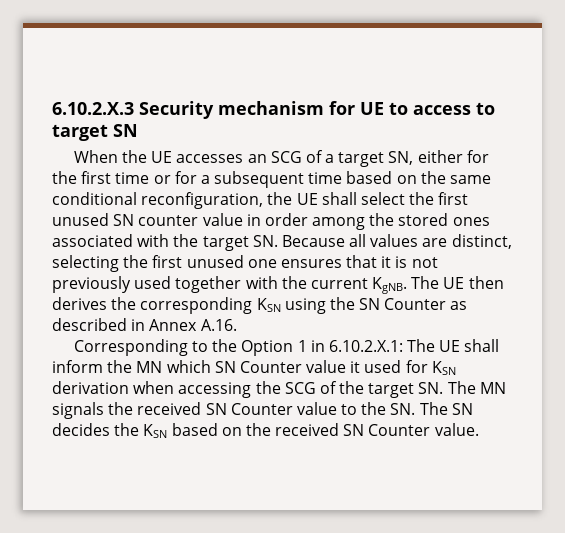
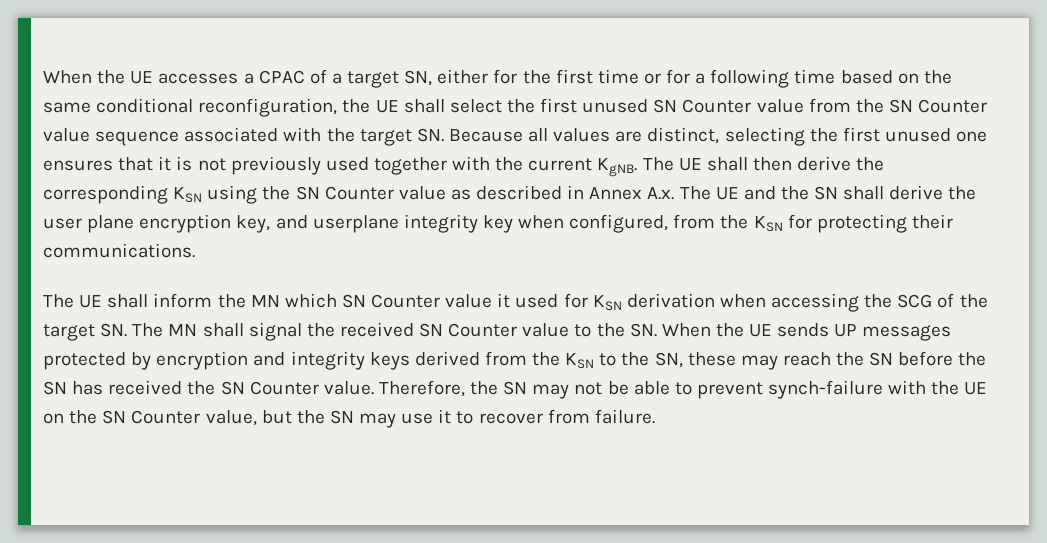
- 6.10.2.X.3 Security mechanism for UE to access to target SN
- When the UE accesses an SCG of a target SN, either for the first time or for a subsequent time based on the same conditional reconfiguration, the UE shall select the first unused SN counter value in order among the stored ones associated with the target SN. Because all values are distinct, selecting the first unused one ensures that it is not previously used together with the current KgNB.
+ When the UE accesses a CPAC of a target SN, either for the first time or for a following time based on the same conditional reconfiguration, the UE shall select the first unused SN Counter value from the SN Counter value sequence associated with the target SN. Because all values are distinct, selecting the first unused one ensures that it is not previously used together with the current KgNB.
- The UE then derives the corresponding KSN using the SN Counter as described in Annex A.16.
- Corresponding to the Option 1 in 6.10.2.X.1: The UE shall inform the MN which SN Counter value it used for KSN derivation when accessing the SCG of the target SN. The MN signals the received SN Counter value to the SN. The SN decides the KSN based on the received SN Counter value.
+ The UE shall then derive the corresponding KSN using the SN Counter value as described in Annex A.x. The UE and the SN shall derive the user plane encryption key, and userplane integrity key when configured, from the KSN for protecting their communications.
+ The UE shall inform the MN which SN Counter value it used for KSN derivation when accessing the SCG of the target SN. The MN shall signal the received SN Counter value to the SN. When the UE sends UP messages protected by encryption and integrity keys derived from the KSN to the SN, these may reach the SN before the SN has received the SN Counter value. Therefore, the SN may not be able to prevent synch-failure with the UE on the SN Counter value, but the SN may use it to recover from failure.

